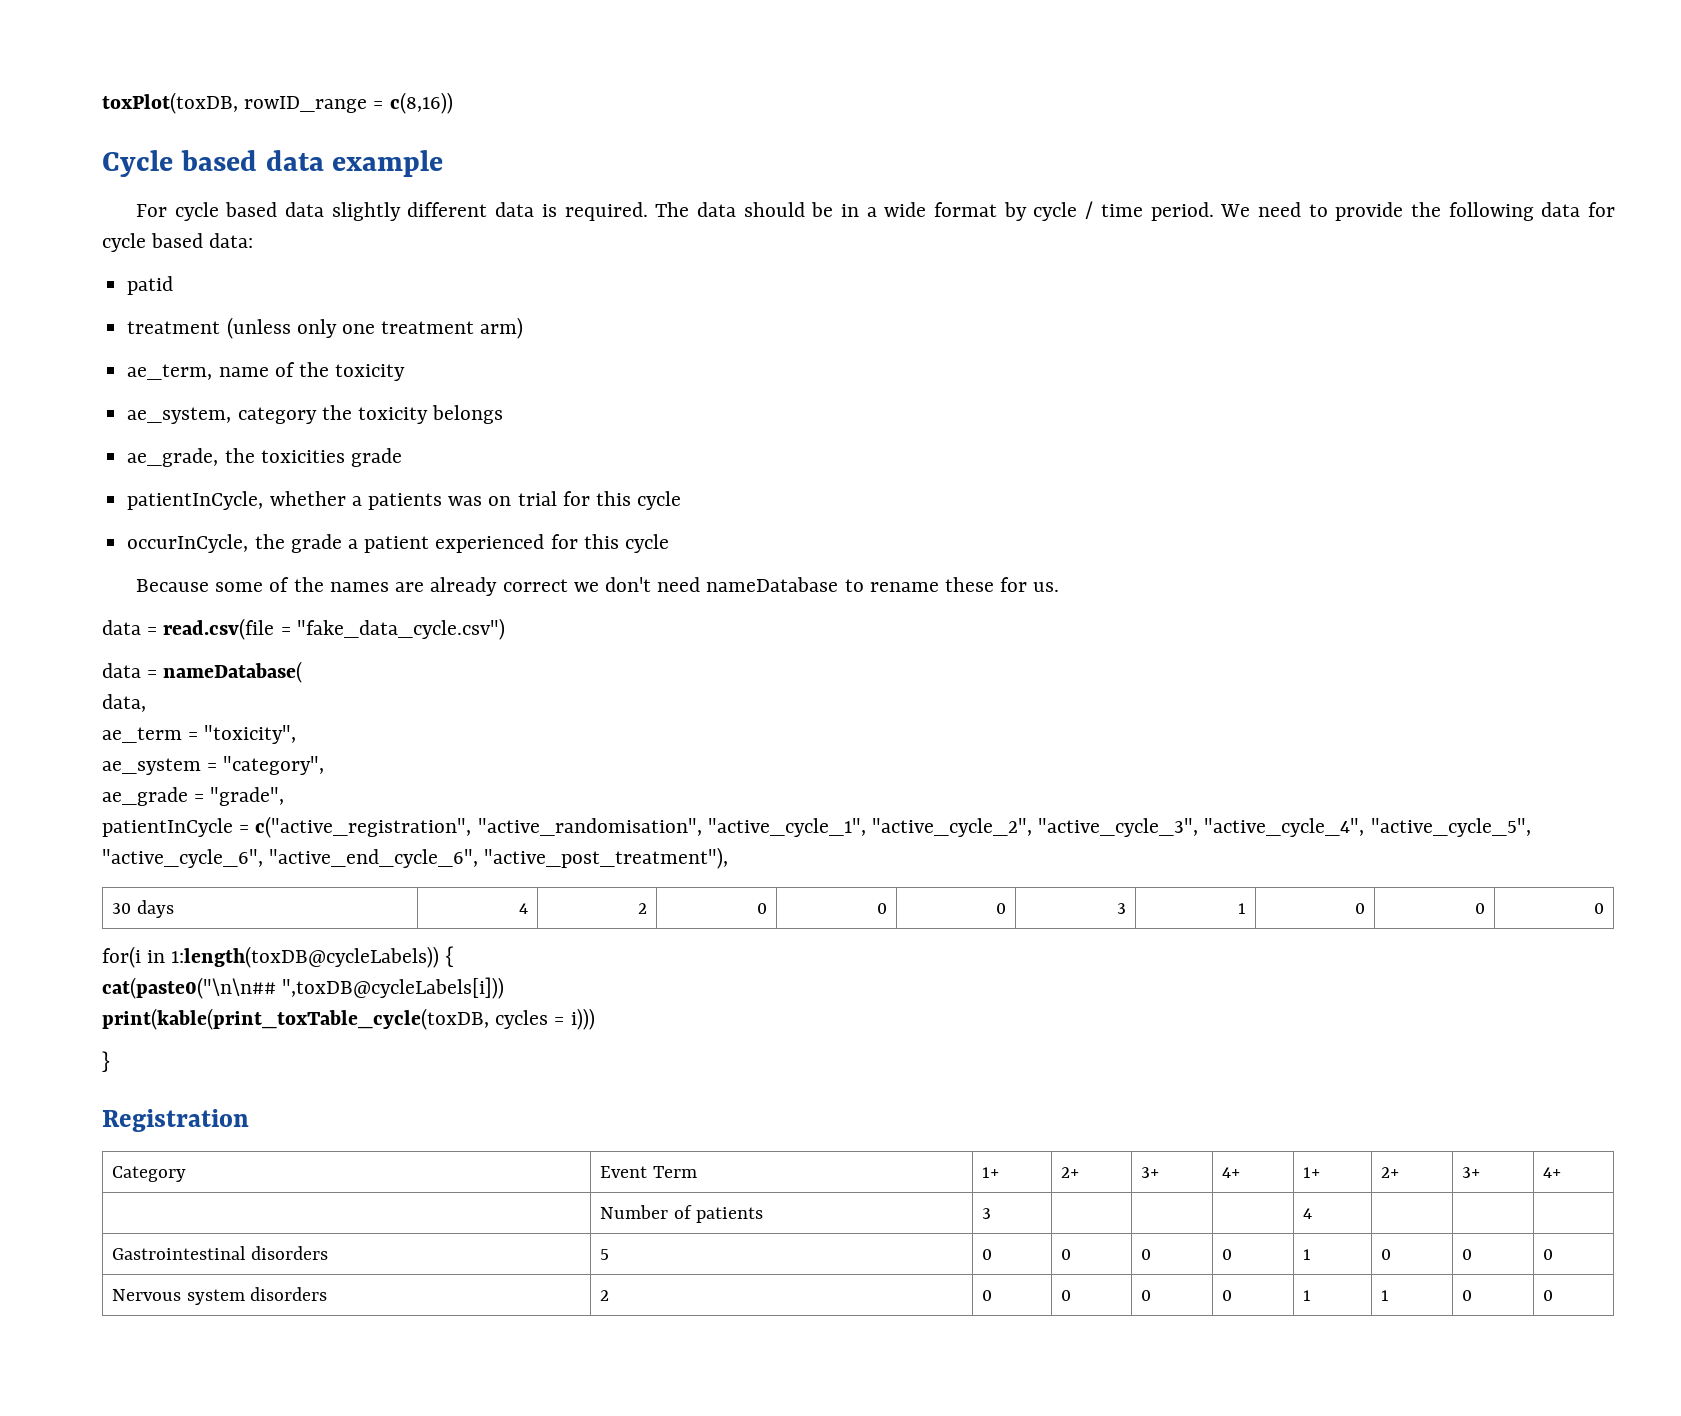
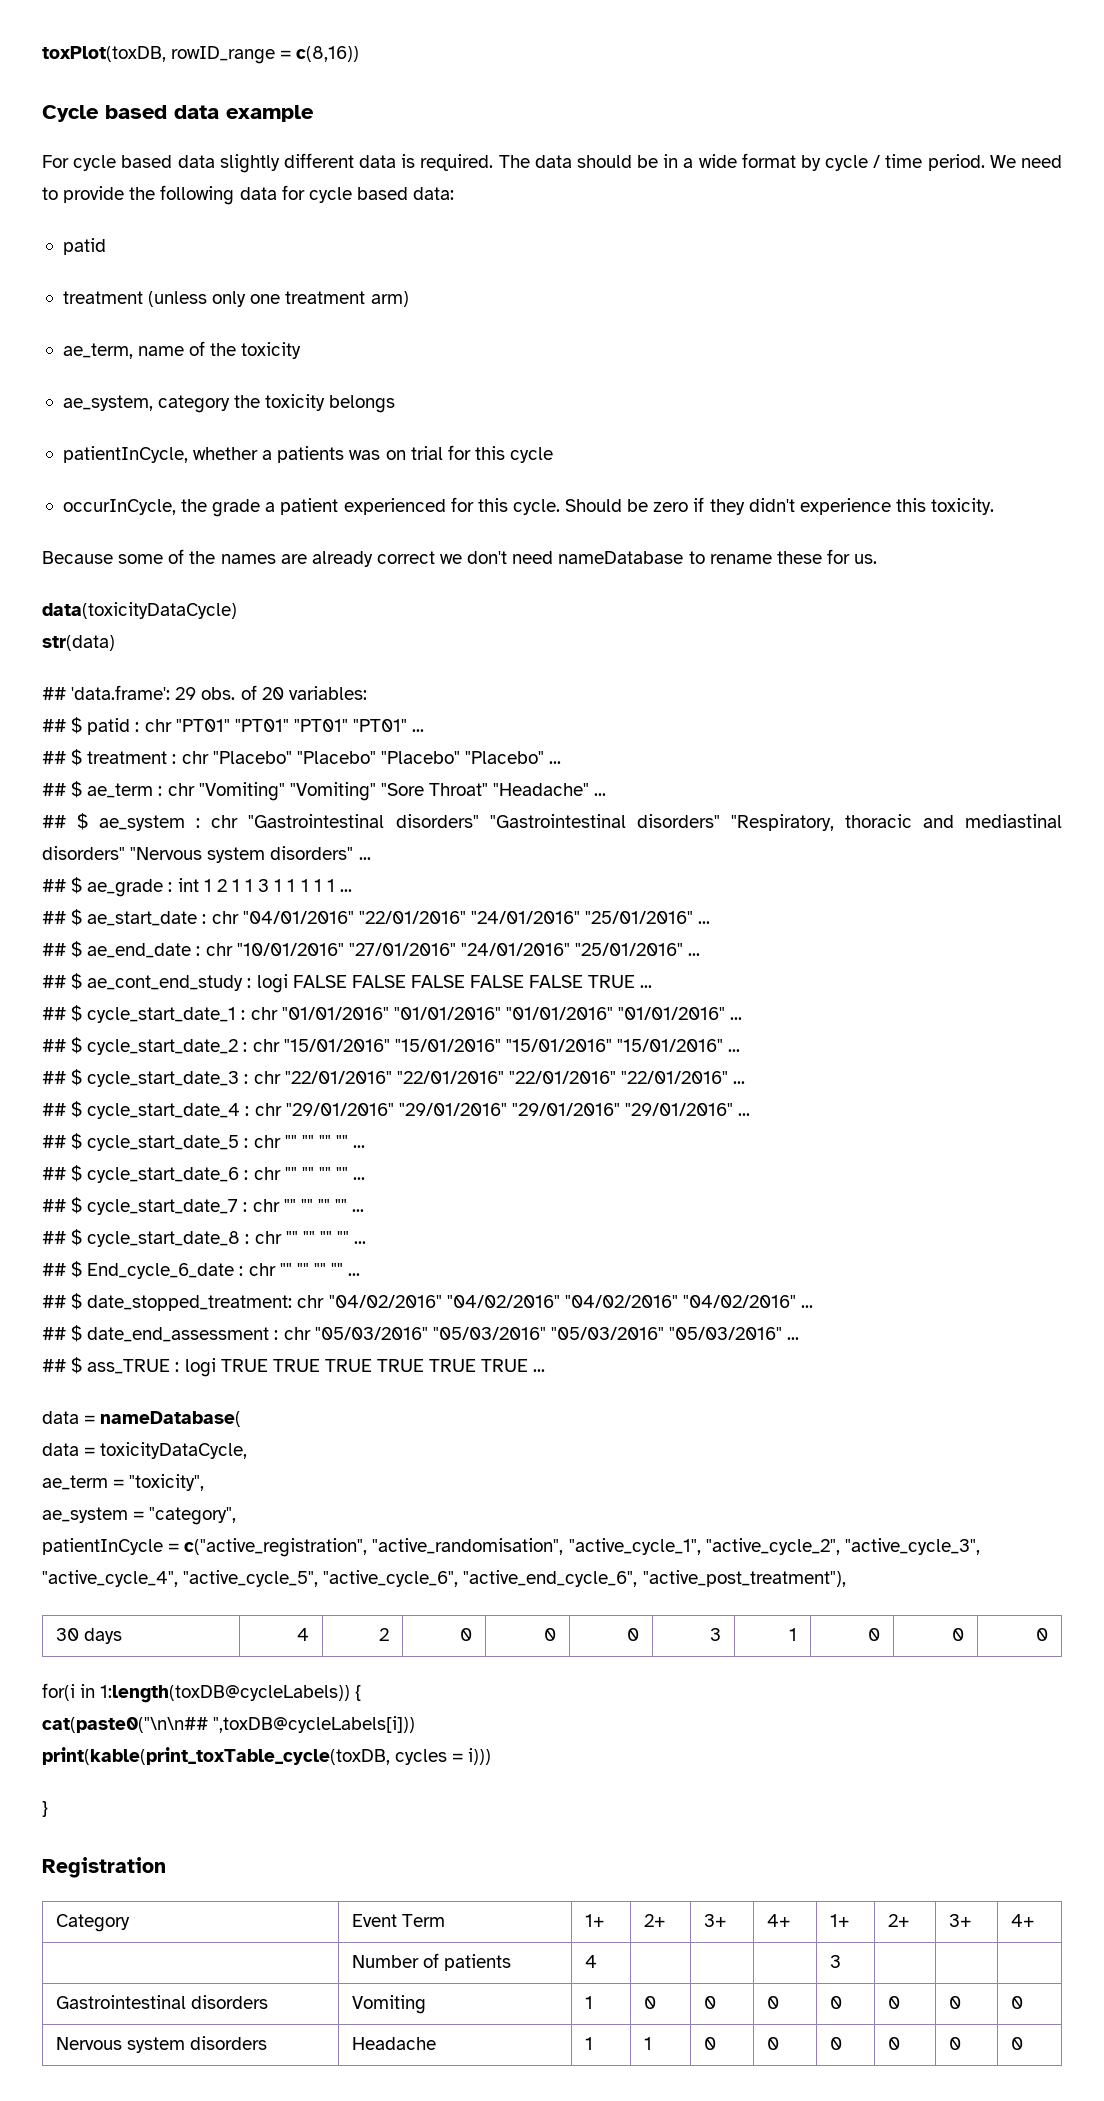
- ae_grade, the toxicities grade
- occurInCycle, the grade a patient experienced for this cycle
+ occurInCycle, the grade a patient experienced for this cycle. Should be zero if they didn't experience this toxicity.
- data = read.csv(file = "fake_data_cycle.csv")
+ data(toxicityDataCycle)
+ str(data)
+ ## 'data.frame': 29 obs. of 20 variables:
+ ## $ patid : chr "PT01" "PT01" "PT01" "PT01" ...
+ ## $ treatment : chr "Placebo" "Placebo" "Placebo" "Placebo" ...
+ ## $ ae_term : chr "Vomiting" "Vomiting" "Sore Throat" "Headache" ...
+ ## $ ae_system : chr "Gastrointestinal disorders" "Gastrointestinal disorders" "Respiratory, thoracic and mediastinal disorders" "Nervous system disorders" ...
+ ## $ ae_grade : int 1 2 1 1 3 1 1 1 1 1 ...
+ ## $ ae_start_date : chr "04/01/2016" "22/01/2016" "24/01/2016" "25/01/2016" ...
+ ## $ ae_end_date : chr "10/01/2016" "27/01/2016" "24/01/2016" "25/01/2016" ...
+ ## $ ae_cont_end_study : logi FALSE FALSE FALSE FALSE FALSE TRUE ...
+ ## $ cycle_start_date_1 : chr "01/01/2016" "01/01/2016" "01/01/2016" "01/01/2016" ...
+ ## $ cycle_start_date_2 : chr "15/01/2016" "15/01/2016" "15/01/2016" "15/01/2016" ...
+ ## $ cycle_start_date_3 : chr "22/01/2016" "22/01/2016" "22/01/2016" "22/01/2016" ...
+ ## $ cycle_start_date_4 : chr "29/01/2016" "29/01/2016" "29/01/2016" "29/01/2016" ...
+ ## $ cycle_start_date_5 : chr "" "" "" "" ...
+ ## $ cycle_start_date_6 : chr "" "" "" "" ...
+ ## $ cycle_start_date_7 : chr "" "" "" "" ...
+ ## $ cycle_start_date_8 : chr "" "" "" "" ...
+ ## $ End_cycle_6_date : chr "" "" "" "" ...
+ ## $ date_stopped_treatment: chr "04/02/2016" "04/02/2016" "04/02/2016" "04/02/2016" ...
+ ## $ date_end_assessment : chr "05/03/2016" "05/03/2016" "05/03/2016" "05/03/2016" ...
+ ## $ ass_TRUE : logi TRUE TRUE TRUE TRUE TRUE TRUE ...
- data,
+ data = toxicityDataCycle,
- ae_grade = "grade",
- | Number of patients | 3 | | | | 4 | | |
+ | Number of patients | 4 | | | | 3 | | |
- Gastrointestinal disorders | 5 | 0 | 0 | 0 | 0 | 1 | 0 | 0 | 0
+ Gastrointestinal disorders | Vomiting | 1 | 0 | 0 | 0 | 0 | 0 | 0 | 0
- Nervous system disorders | 2 | 0 | 0 | 0 | 0 | 1 | 1 | 0 | 0
+ Nervous system disorders | Headache | 1 | 1 | 0 | 0 | 0 | 0 | 0 | 0

